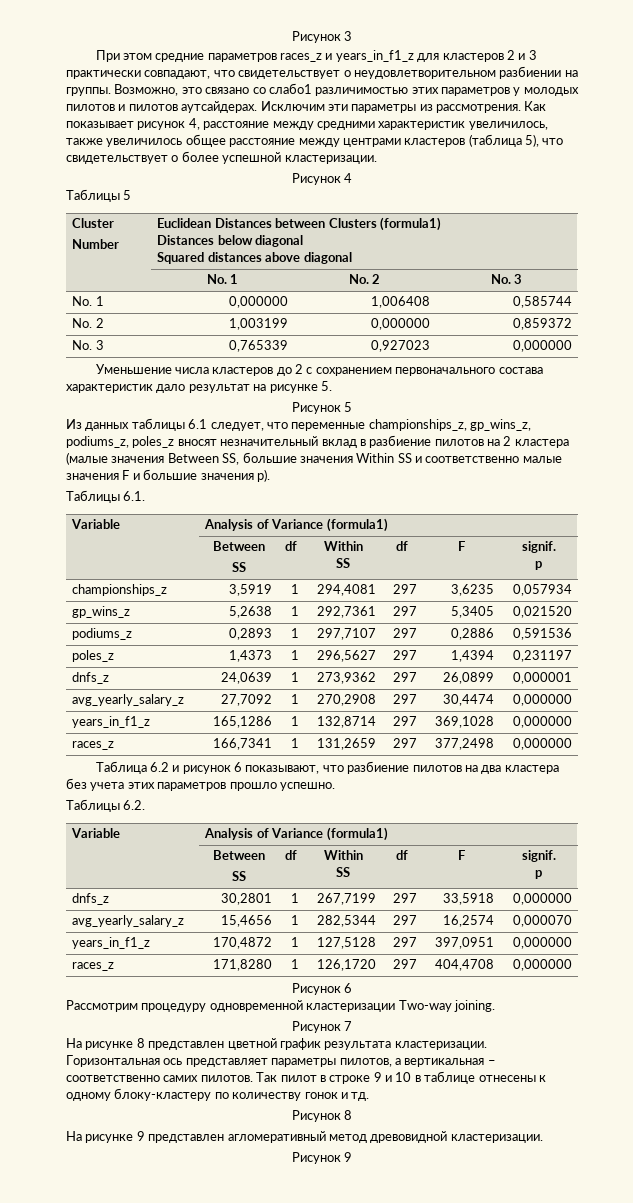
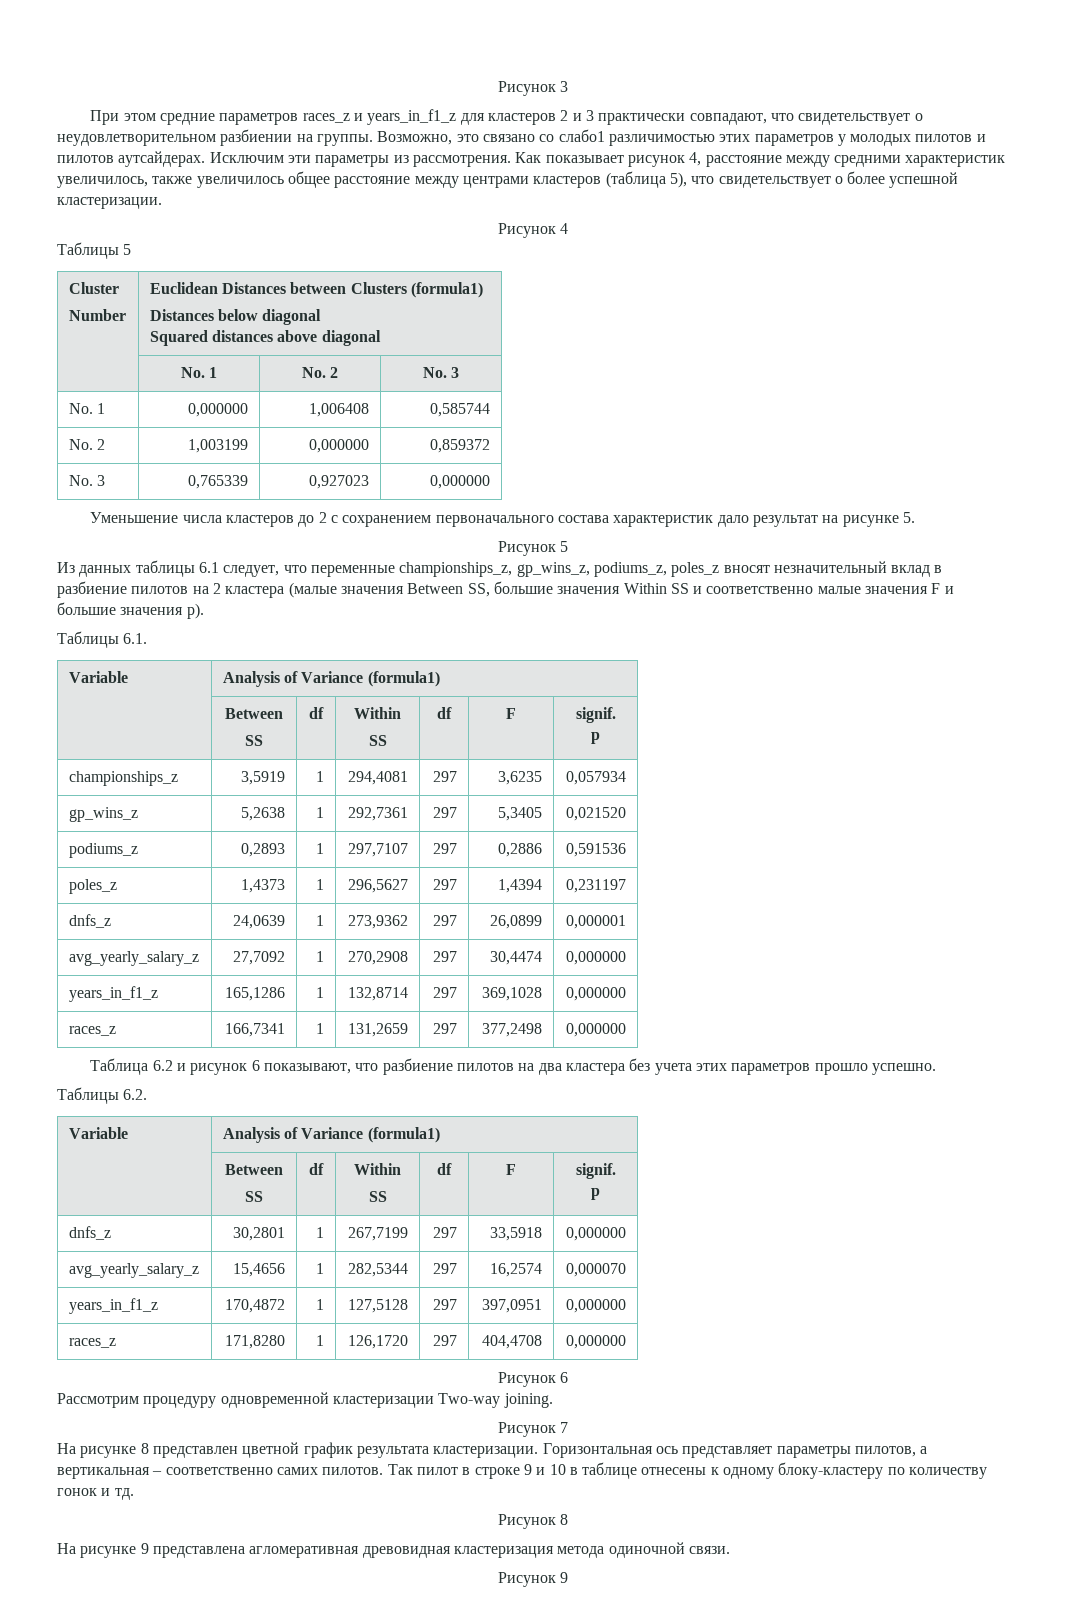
- На рисунке 9 представлен агломеративный метод древовидной кластеризации.
+ На рисунке 9 представлена агломеративная древовидная кластеризация метода одиночной связи.

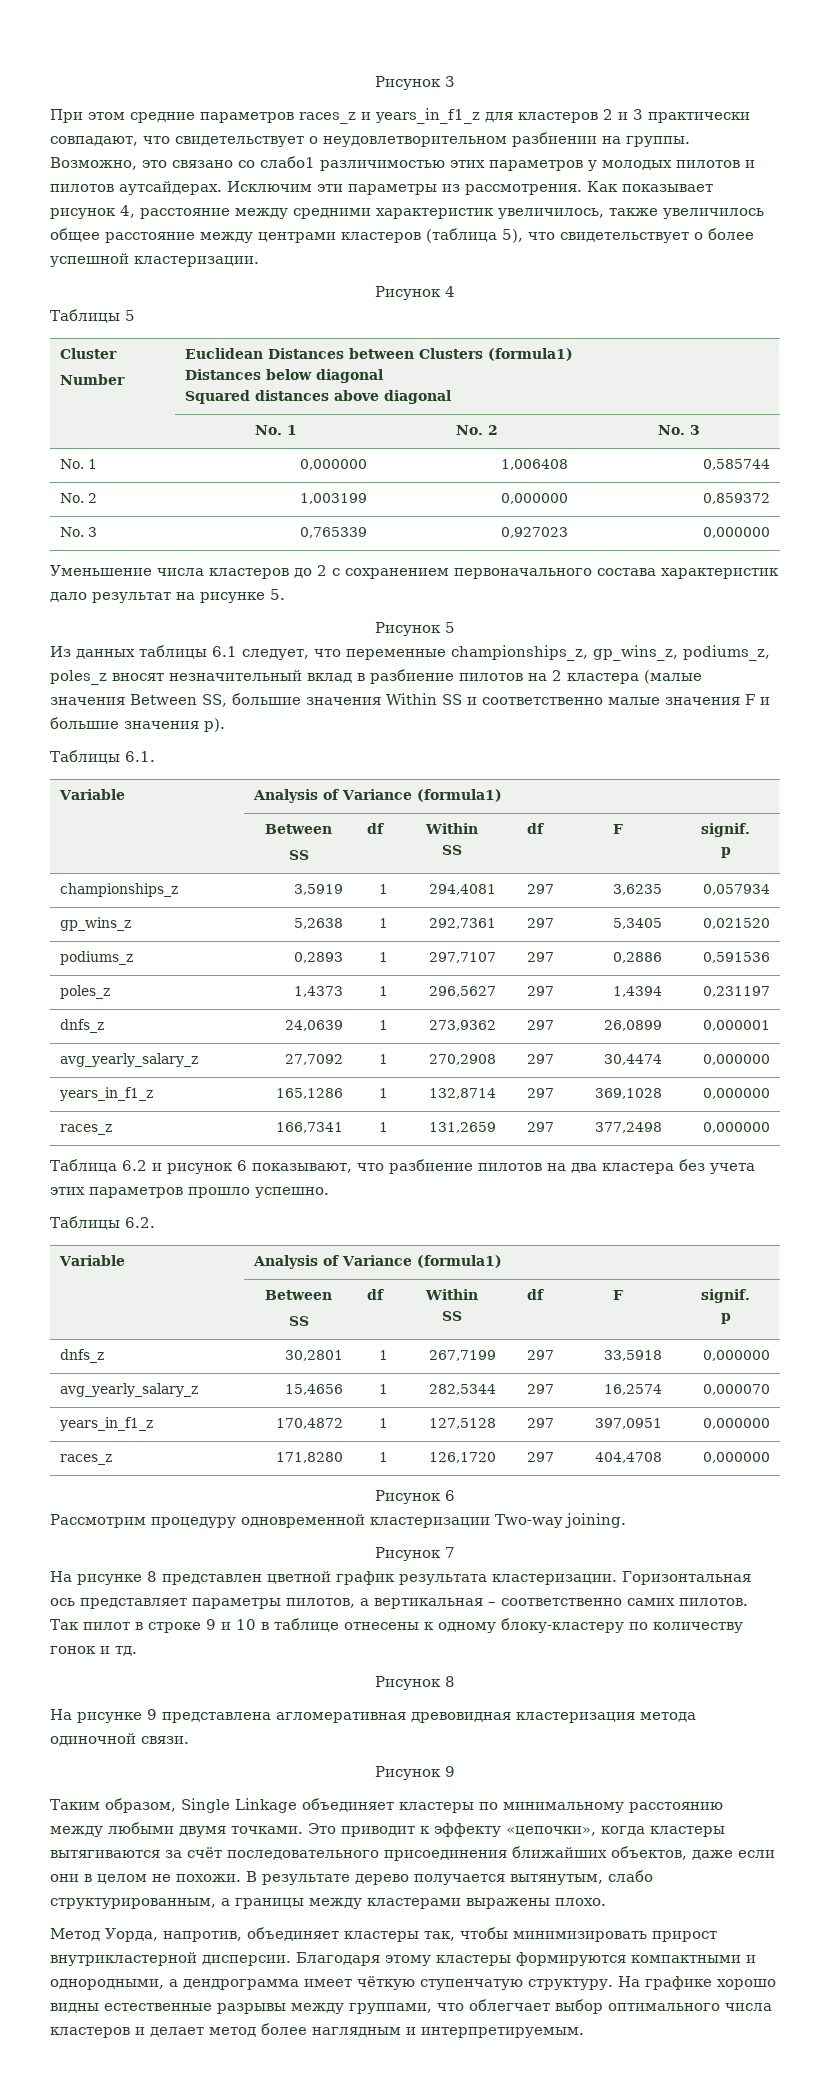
+ Таким образом, Single Linkage объединяет кластеры по минимальному расстоянию между любыми двумя точками. Это приводит к эффекту «цепочки», когда кластеры вытягиваются за счёт последовательного присоединения ближайших объектов, даже если они в целом не похожи. В результате дерево получается вытянутым, слабо структурированным, а границы между кластерами выражены плохо.
+ Метод Уорда, напротив, объединяет кластеры так, чтобы минимизировать прирост внутрикластерной дисперсии. Благодаря этому кластеры формируются компактными и однородными, а дендрограмма имеет чёткую ступенчатую структуру. На графике хорошо видны естественные разрывы между группами, что облегчает выбор оптимального числа кластеров и делает метод более наглядным и интерпретируемым.

